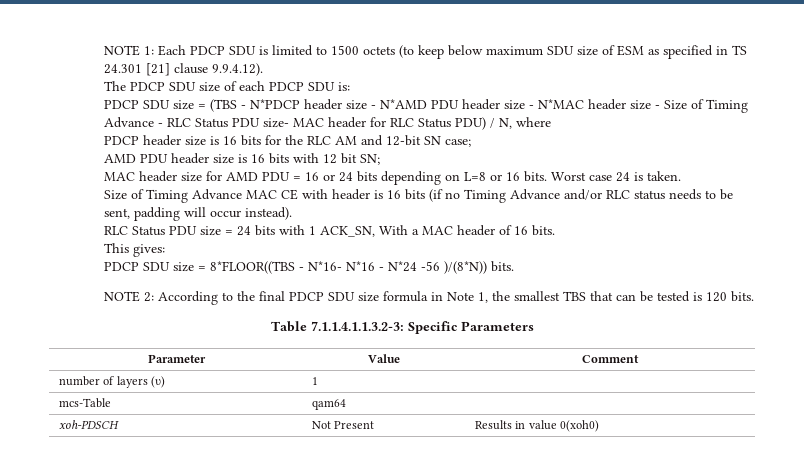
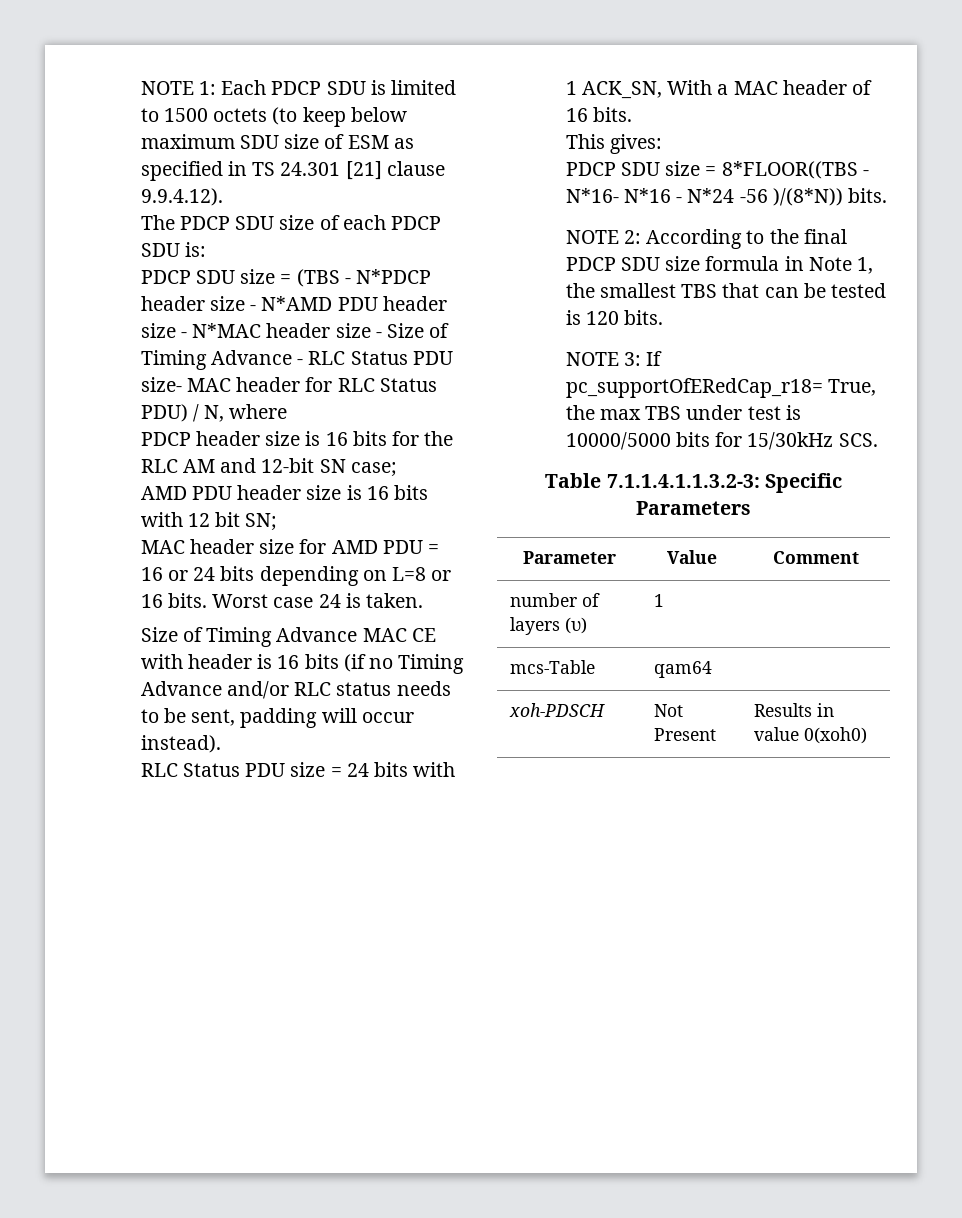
+ NOTE 3: If pc_supportOfERedCap_r18= True, the max TBS under test is 10000/5000 bits for 15/30kHz SCS.

